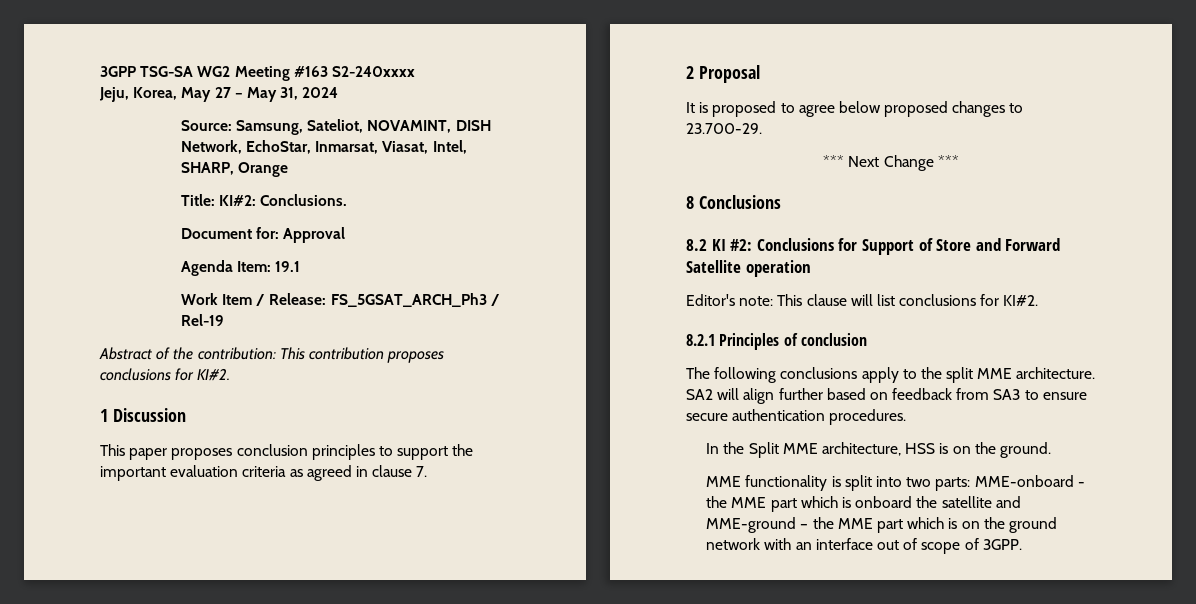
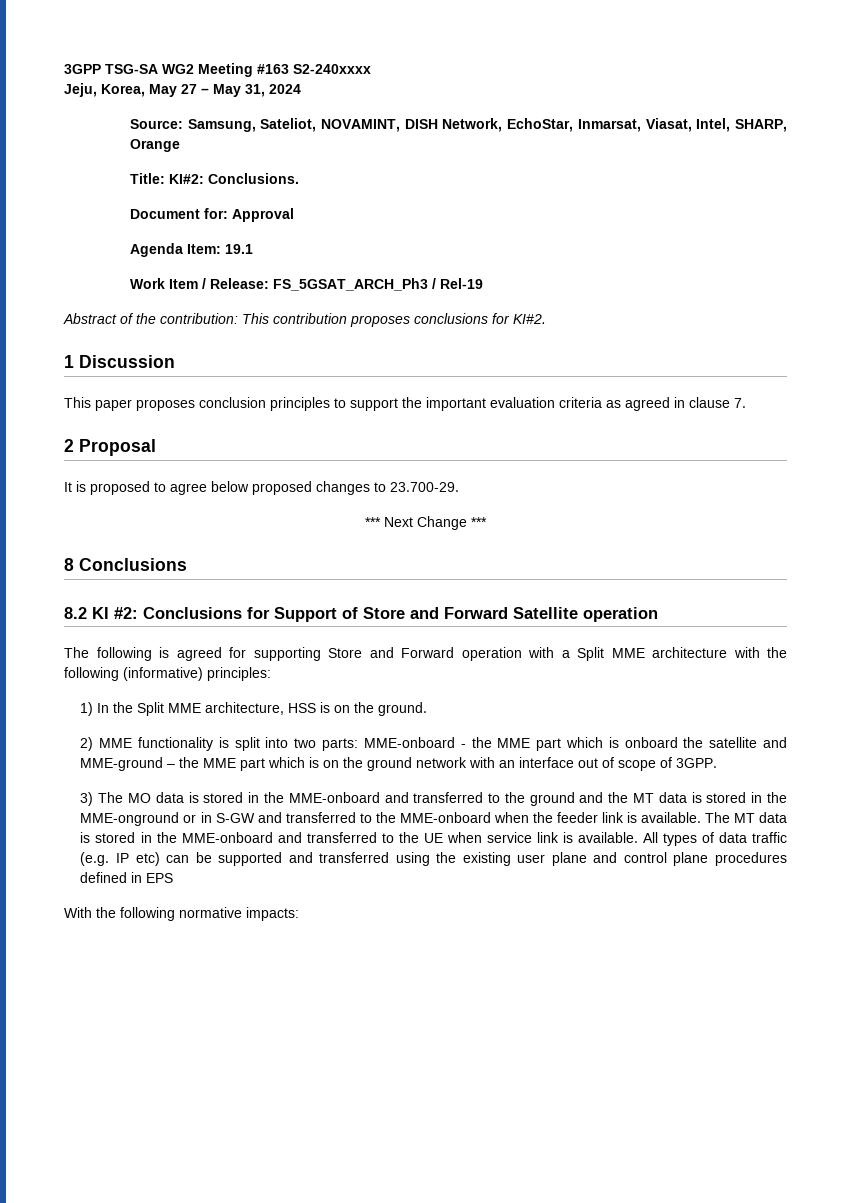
- Editor's note: This clause will list conclusions for KI#2.
- 8.2.1 Principles of conclusion
- The following conclusions apply to the split MME architecture. SA2 will align further based on feedback from SA3 to ensure secure authentication procedures.
- In the Split MME architecture, HSS is on the ground.
+ The following is agreed for supporting Store and Forward operation with a Split MME architecture with the following (informative) principles:
+ 1) In the Split MME architecture, HSS is on the ground.
- MME functionality is split into two parts: MME-onboard - the MME part which is onboard the satellite and MME-ground – the MME part which is on the ground network with an interface out of scope of 3GPP.
+ 2) MME functionality is split into two parts: MME-onboard - the MME part which is onboard the satellite and MME-ground – the MME part which is on the ground network with an interface out of scope of 3GPP.
+ 3) The MO data is stored in the MME-onboard and transferred to the ground and the MT data is stored in the MME-onground or in S-GW and transferred to the MME-onboard when the feeder link is available. The MT data is stored in the MME-onboard and transferred to the UE when service link is available. All types of data traffic (e.g. IP etc) can be supported and transferred using the existing user plane and control plane procedures defined in EPS
+ With the following normative impacts:

